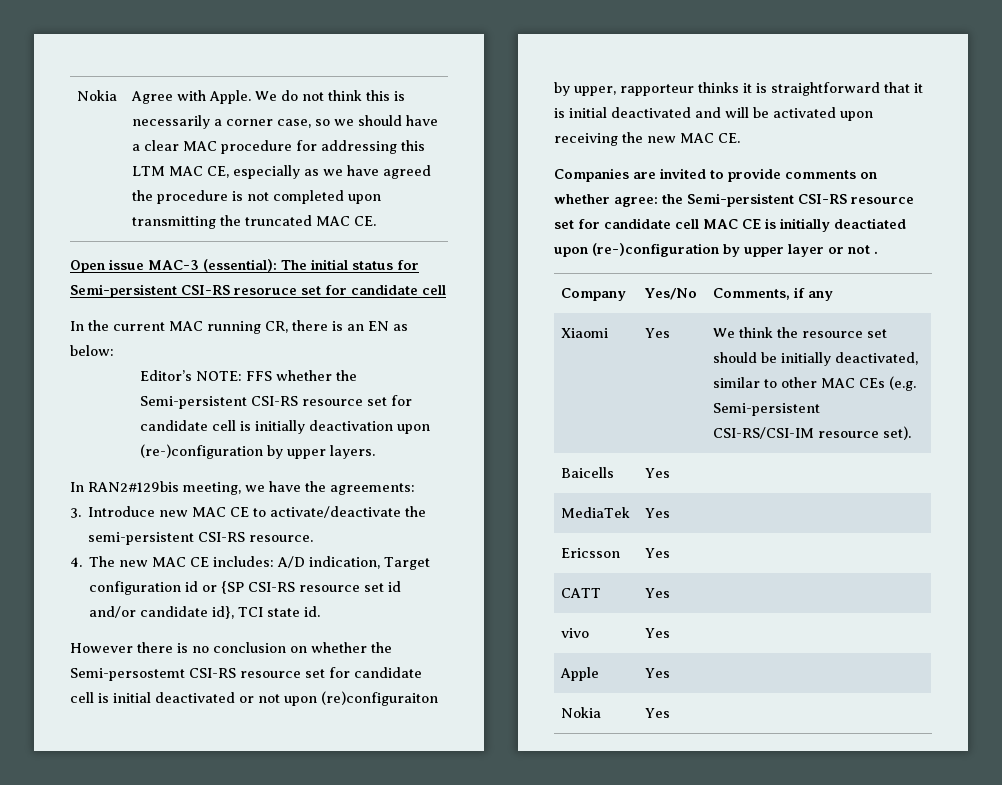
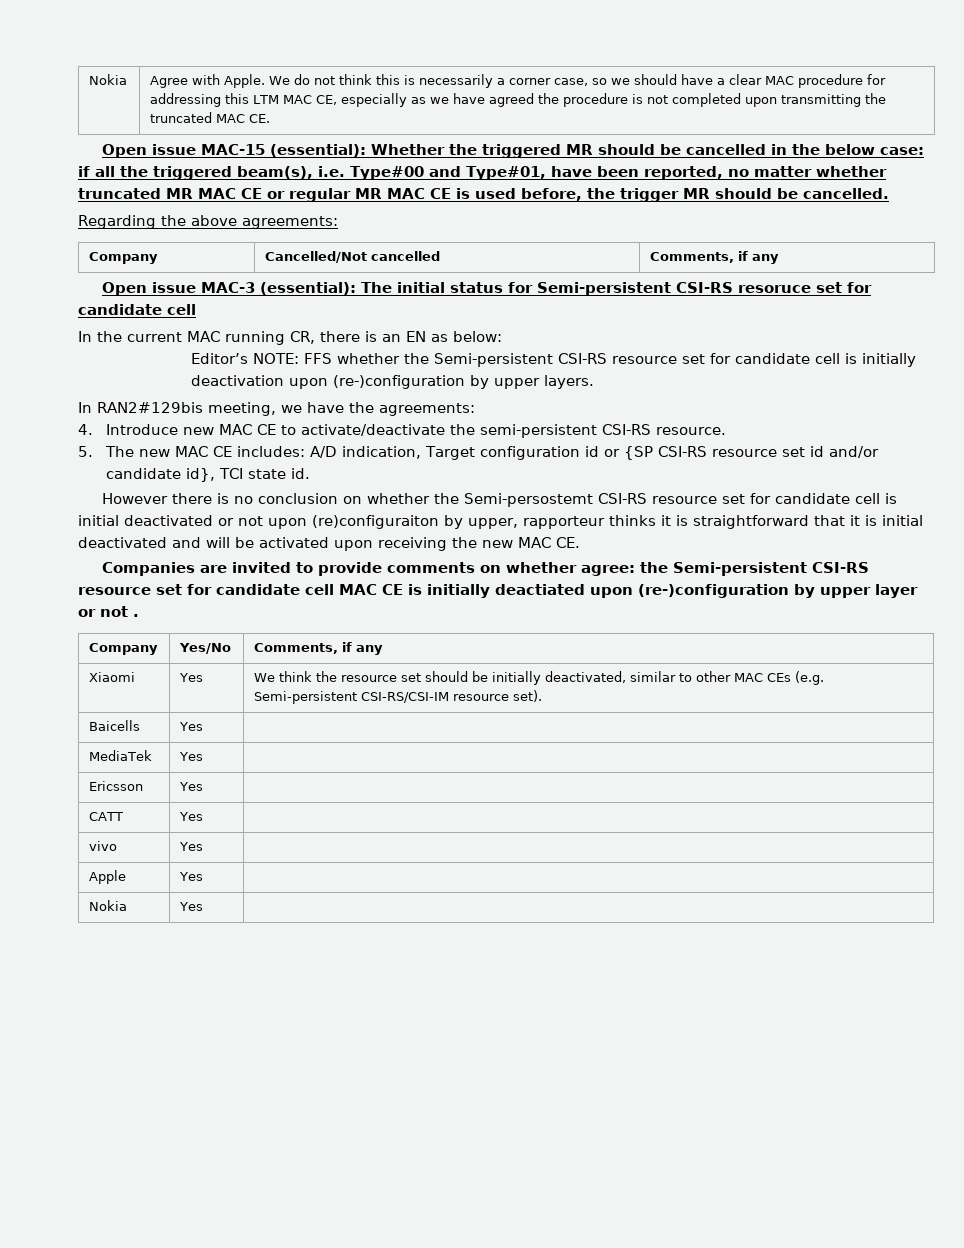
+ Open issue MAC-15 (essential): Whether the triggered MR should be cancelled in the below case: if all the triggered beam(s), i.e. Type#00 and Type#01, have been reported, no matter whether truncated MR MAC CE or regular MR MAC CE is used before, the trigger MR should be cancelled.
+ Regarding the above agreements:
+ Company | Cancelled/Not cancelled | Comments, if any
- 3. Introduce new MAC CE to activate/deactivate the semi-persistent CSI-RS resource.
+ 4. Introduce new MAC CE to activate/deactivate the semi-persistent CSI-RS resource.
- 4. The new MAC CE includes: A/D indication, Target configuration id or {SP CSI-RS resource set id and/or candidate id}, TCI state id.
+ 5. The new MAC CE includes: A/D indication, Target configuration id or {SP CSI-RS resource set id and/or candidate id}, TCI state id.

